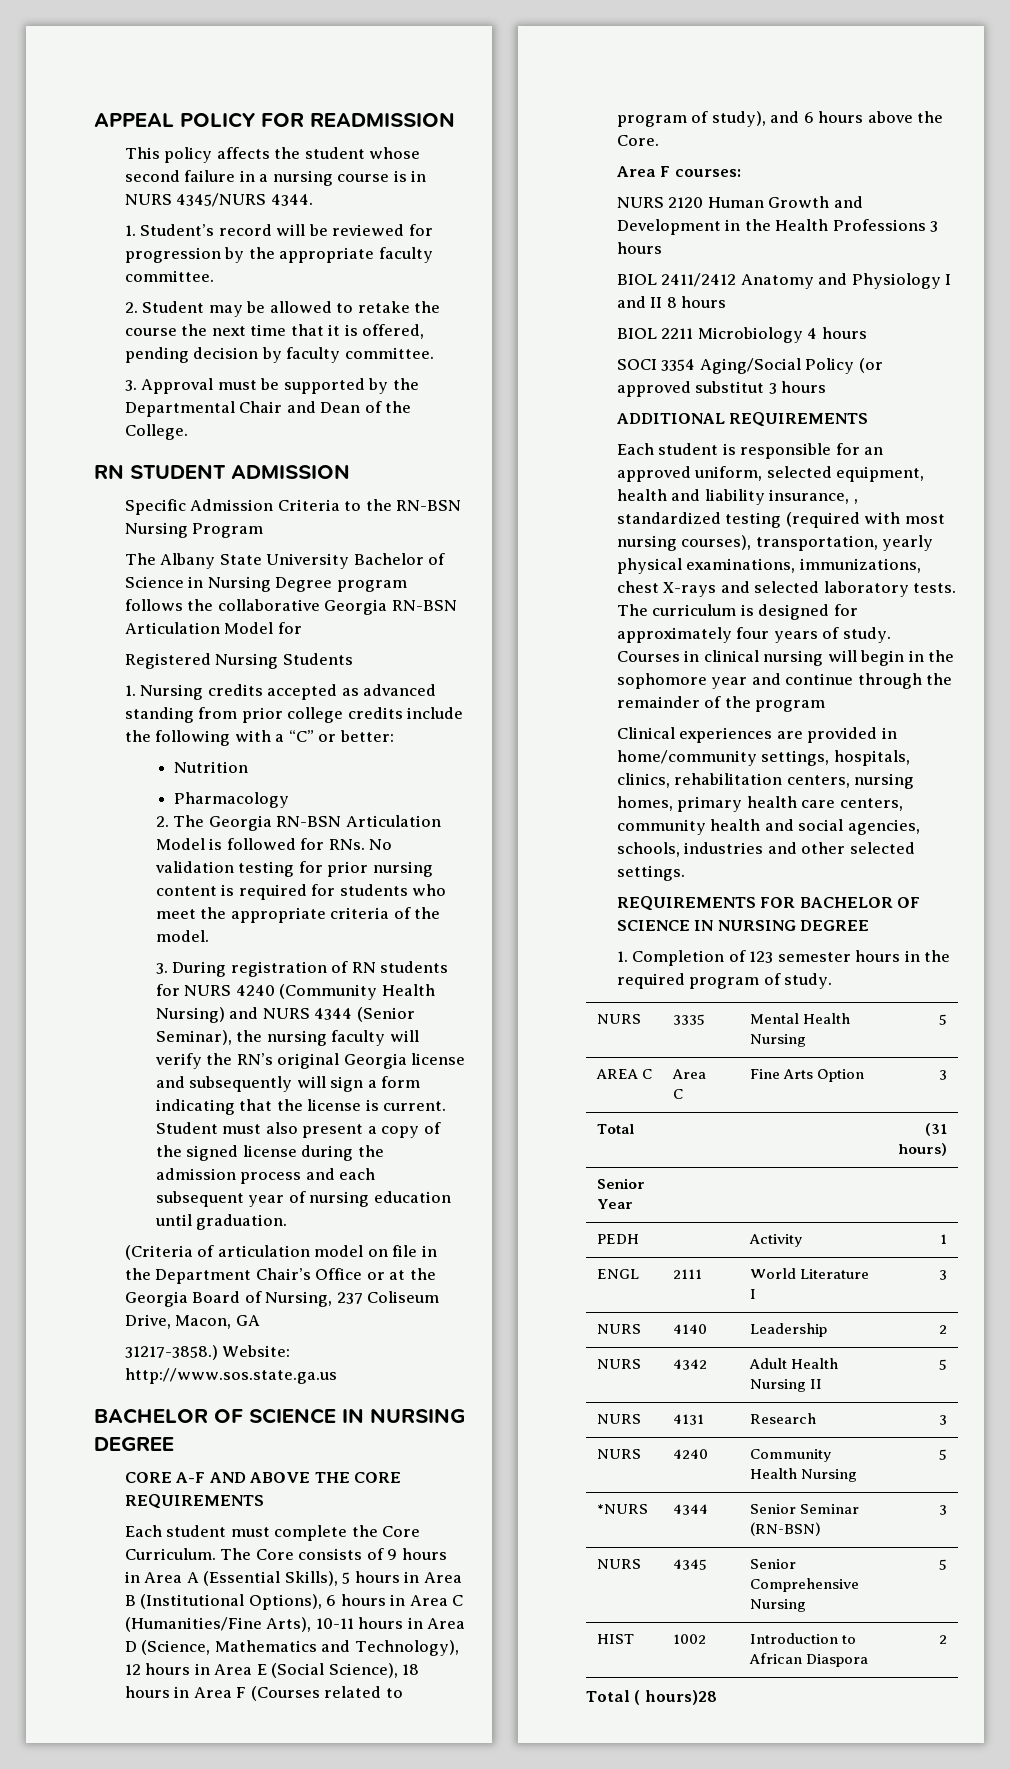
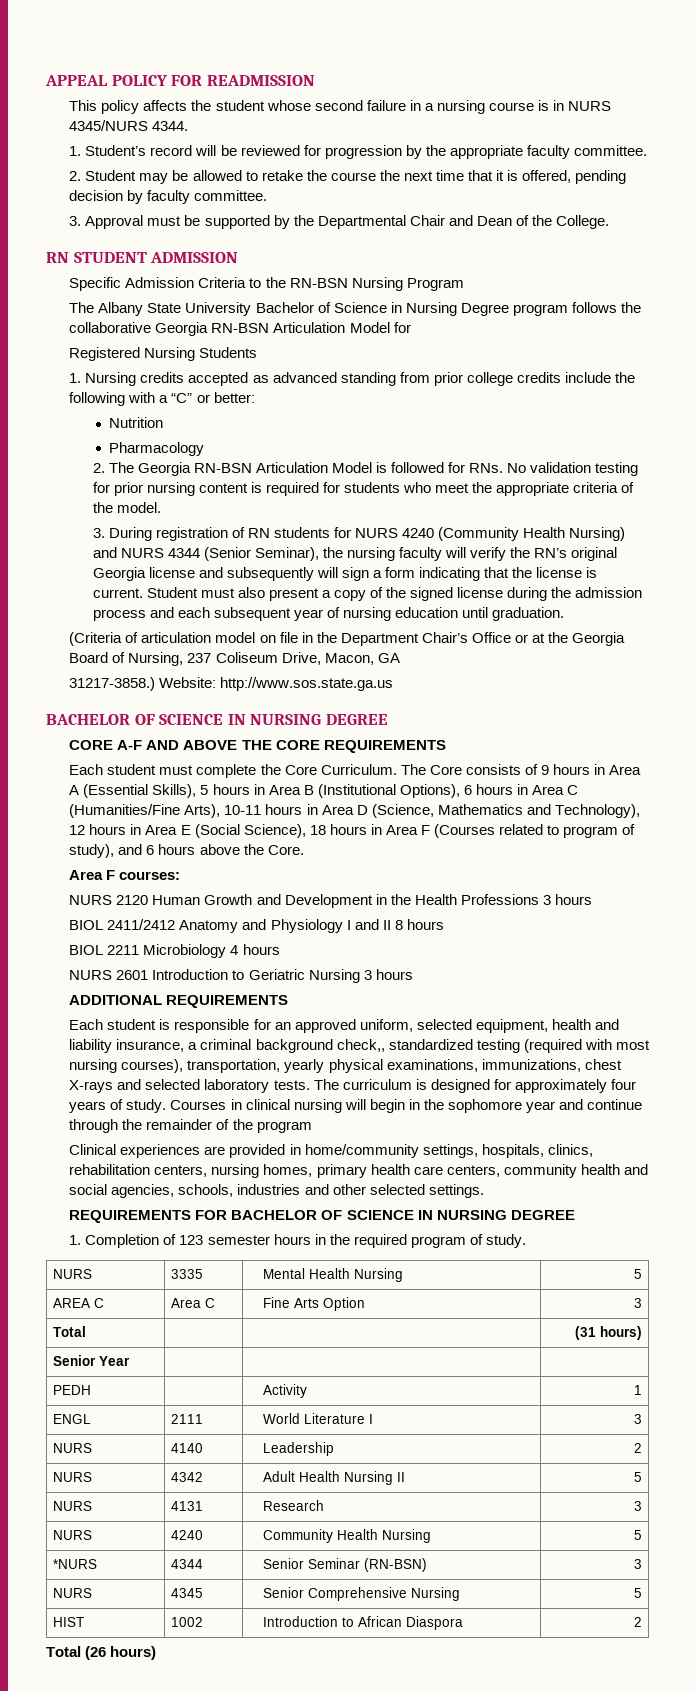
- SOCI 3354 Aging/Social Policy (or approved substitut 3 hours
+ NURS 2601 Introduction to Geriatric Nursing 3 hours
- Each student is responsible for an approved uniform, selected equipment, health and liability insurance, , standardized testing (required with most nursing courses), transportation, yearly physical examinations, immunizations, chest X-rays and selected laboratory tests.
+ Each student is responsible for an approved uniform, selected equipment, health and liability insurance, a criminal background check,, standardized testing (required with most nursing courses), transportation, yearly physical examinations, immunizations, chest X-rays and selected laboratory tests.
- Total ( hours)28
+ Total (26 hours)

